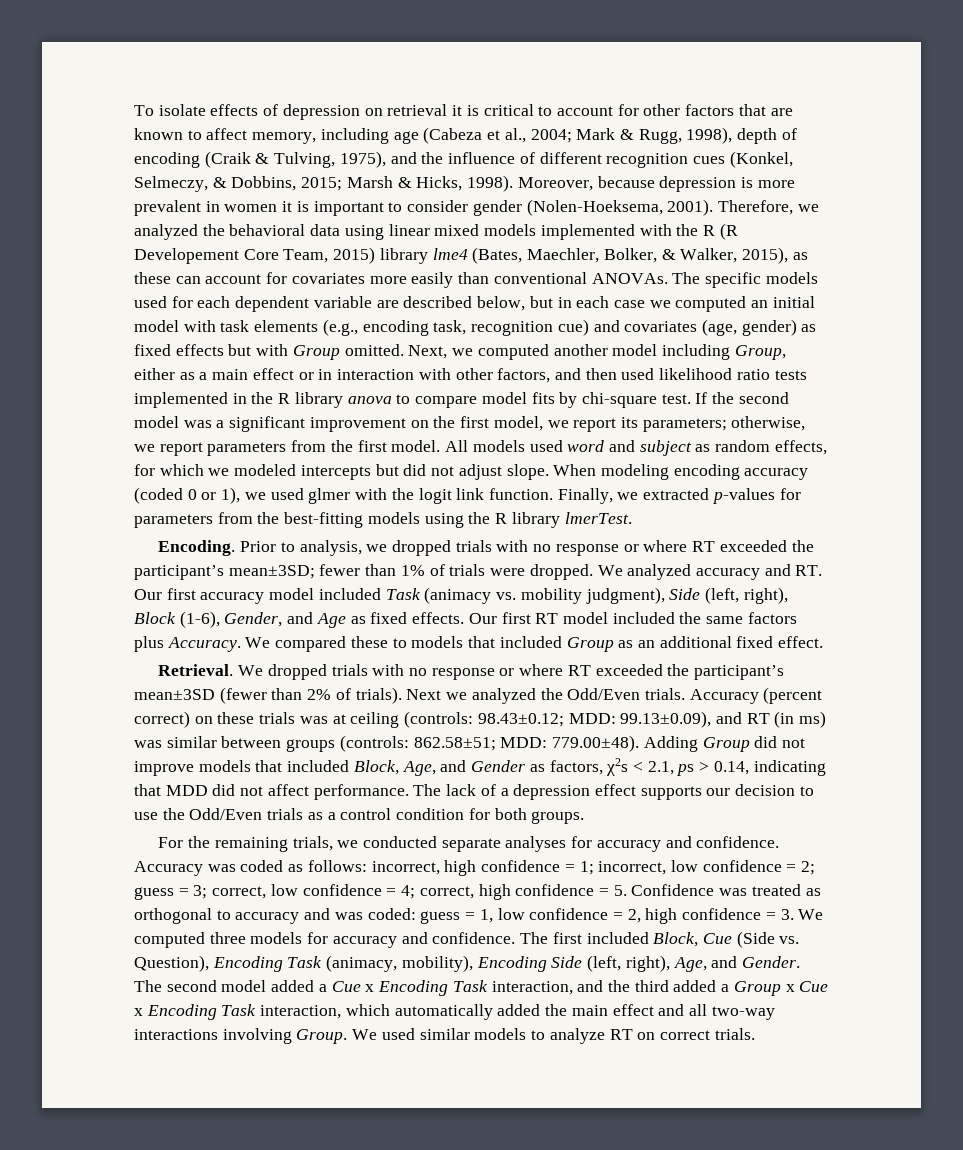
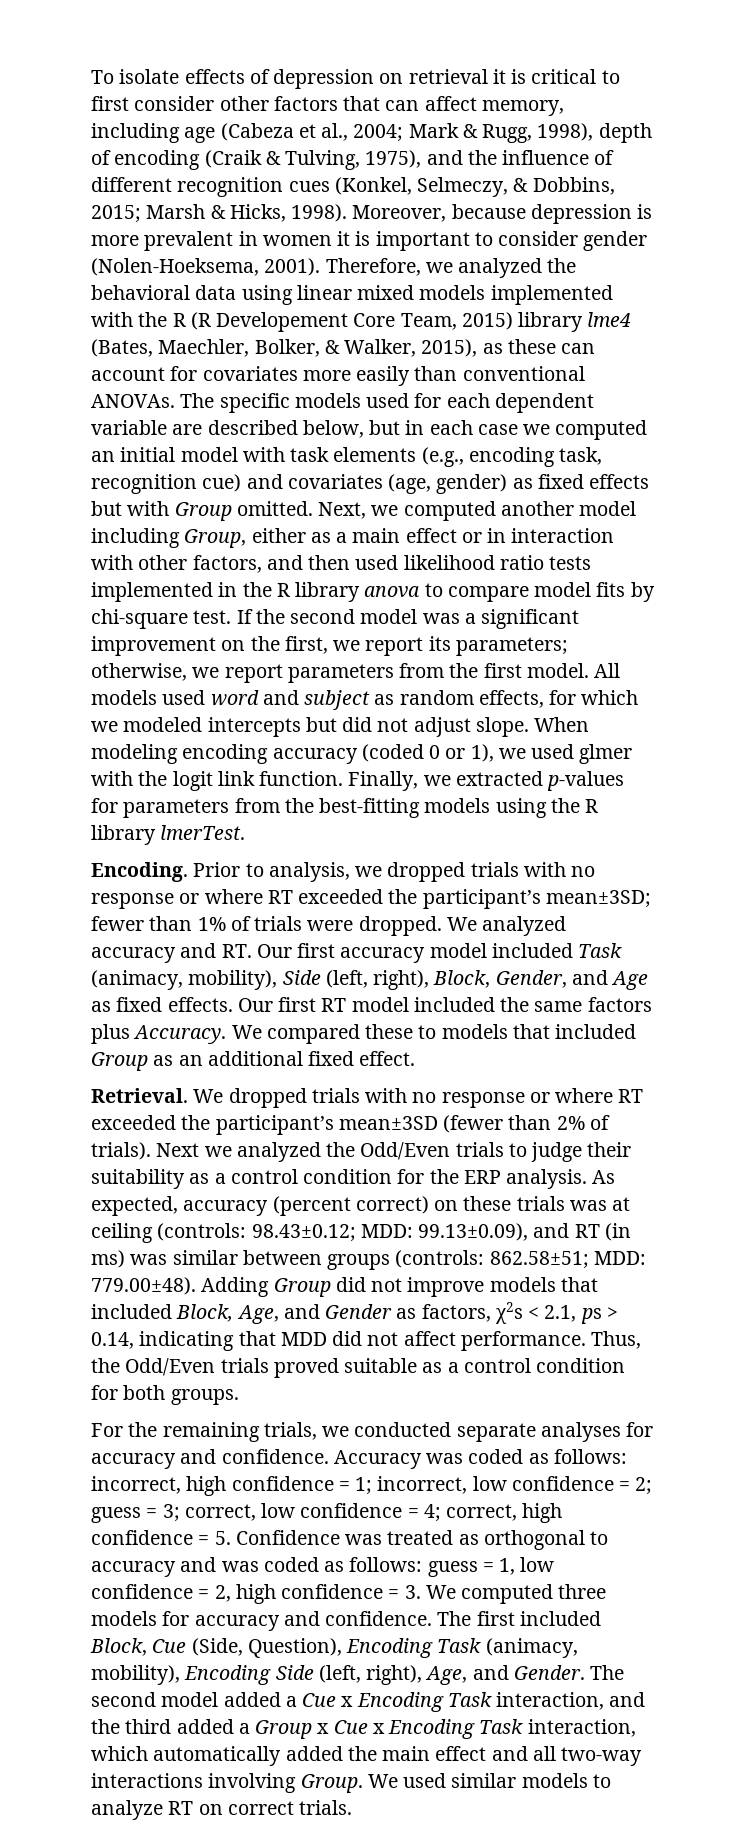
- To isolate effects of depression on retrieval it is critical to account for other factors that are known to affect memory, including age (Cabeza et al., 2004; Mark & Rugg, 1998), depth of encoding (Craik & Tulving, 1975), and the influence of different recognition cues (Konkel, Selmeczy, & Dobbins, 2015; Marsh & Hicks, 1998).
+ To isolate effects of depression on retrieval it is critical to first consider other factors that can affect memory, including age (Cabeza et al., 2004; Mark & Rugg, 1998), depth of encoding (Craik & Tulving, 1975), and the influence of different recognition cues (Konkel, Selmeczy, & Dobbins, 2015; Marsh & Hicks, 1998).
- If the second model was a significant improvement on the first model, we report its parameters; otherwise, we report parameters from the first model.
+ If the second model was a significant improvement on the first, we report its parameters; otherwise, we report parameters from the first model.
- We analyzed accuracy and RT. Our first accuracy model included Task (animacy vs. mobility judgment), Side (left, right), Block (1-6), Gender, and Age as fixed effects.
+ We analyzed accuracy and RT. Our first accuracy model included Task (animacy, mobility), Side (left, right), Block, Gender, and Age as fixed effects.
- Next we analyzed the Odd/Even trials. Accuracy (percent correct) on these trials was at ceiling (controls: 98.43±0.12; MDD: 99.13±0.09), and RT (in ms) was similar between groups (controls: 862.58±51; MDD: 779.00±48). Adding Group did not improve models that included Block, Age, and Gender as factors, χ2s < 2.1, ps > 0.14, indicating that MDD did not affect performance.
+ Next we analyzed the Odd/Even trials to judge their suitability as a control condition for the ERP analysis. As expected, accuracy (percent correct) on these trials was at ceiling (controls: 98.43±0.12; MDD: 99.13±0.09), and RT (in ms) was similar between groups (controls: 862.58±51; MDD: 779.00±48). Adding Group did not improve models that included Block, Age, and Gender as factors, χ2s < 2.1, ps > 0.14, indicating that MDD did not affect performance.
- The lack of a depression effect supports our decision to use the Odd/Even trials as a control condition for both groups.
+ Thus, the Odd/Even trials proved suitable as a control condition for both groups.
- Accuracy was coded as follows: incorrect, high confidence = 1; incorrect, low confidence = 2; guess = 3; correct, low confidence = 4; correct, high confidence = 5. Confidence was treated as orthogonal to accuracy and was coded: guess = 1, low confidence = 2, high confidence = 3. We computed three models for accuracy and confidence.
+ Accuracy was coded as follows: incorrect, high confidence = 1; incorrect, low confidence = 2; guess = 3; correct, low confidence = 4; correct, high confidence = 5. Confidence was treated as orthogonal to accuracy and was coded as follows: guess = 1, low confidence = 2, high confidence = 3. We computed three models for accuracy and confidence.
- The first included Block, Cue (Side vs. Question), Encoding Task (animacy, mobility), Encoding Side (left, right), Age, and Gender.
+ The first included Block, Cue (Side, Question), Encoding Task (animacy, mobility), Encoding Side (left, right), Age, and Gender.

